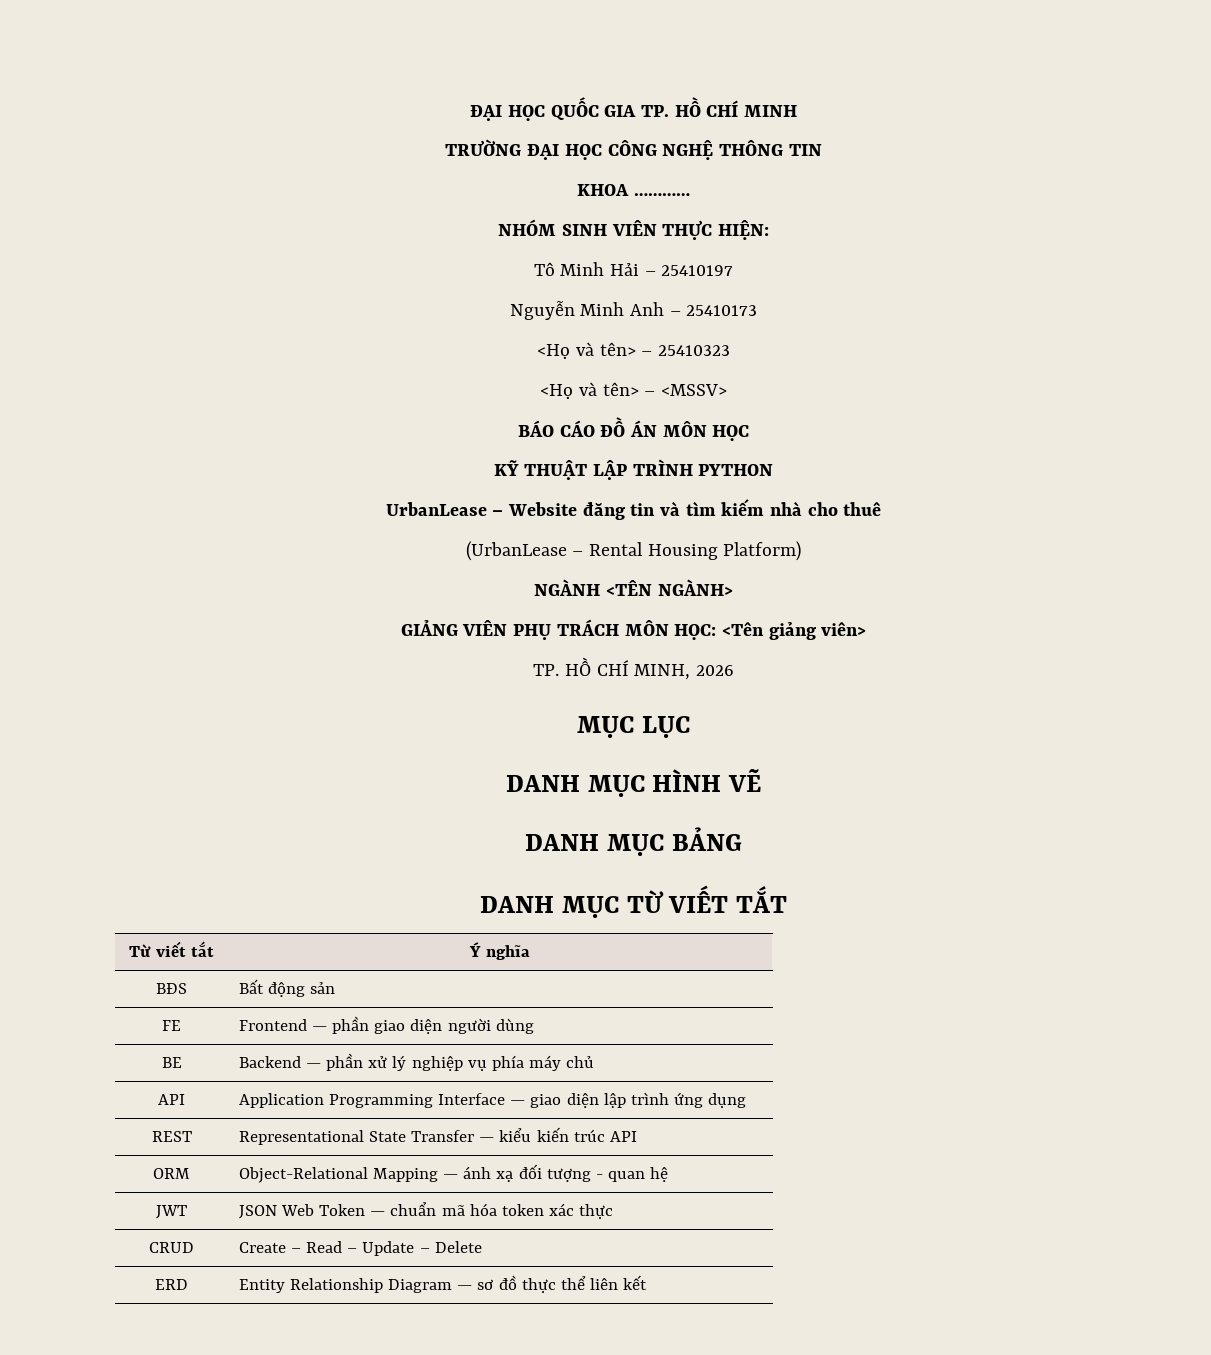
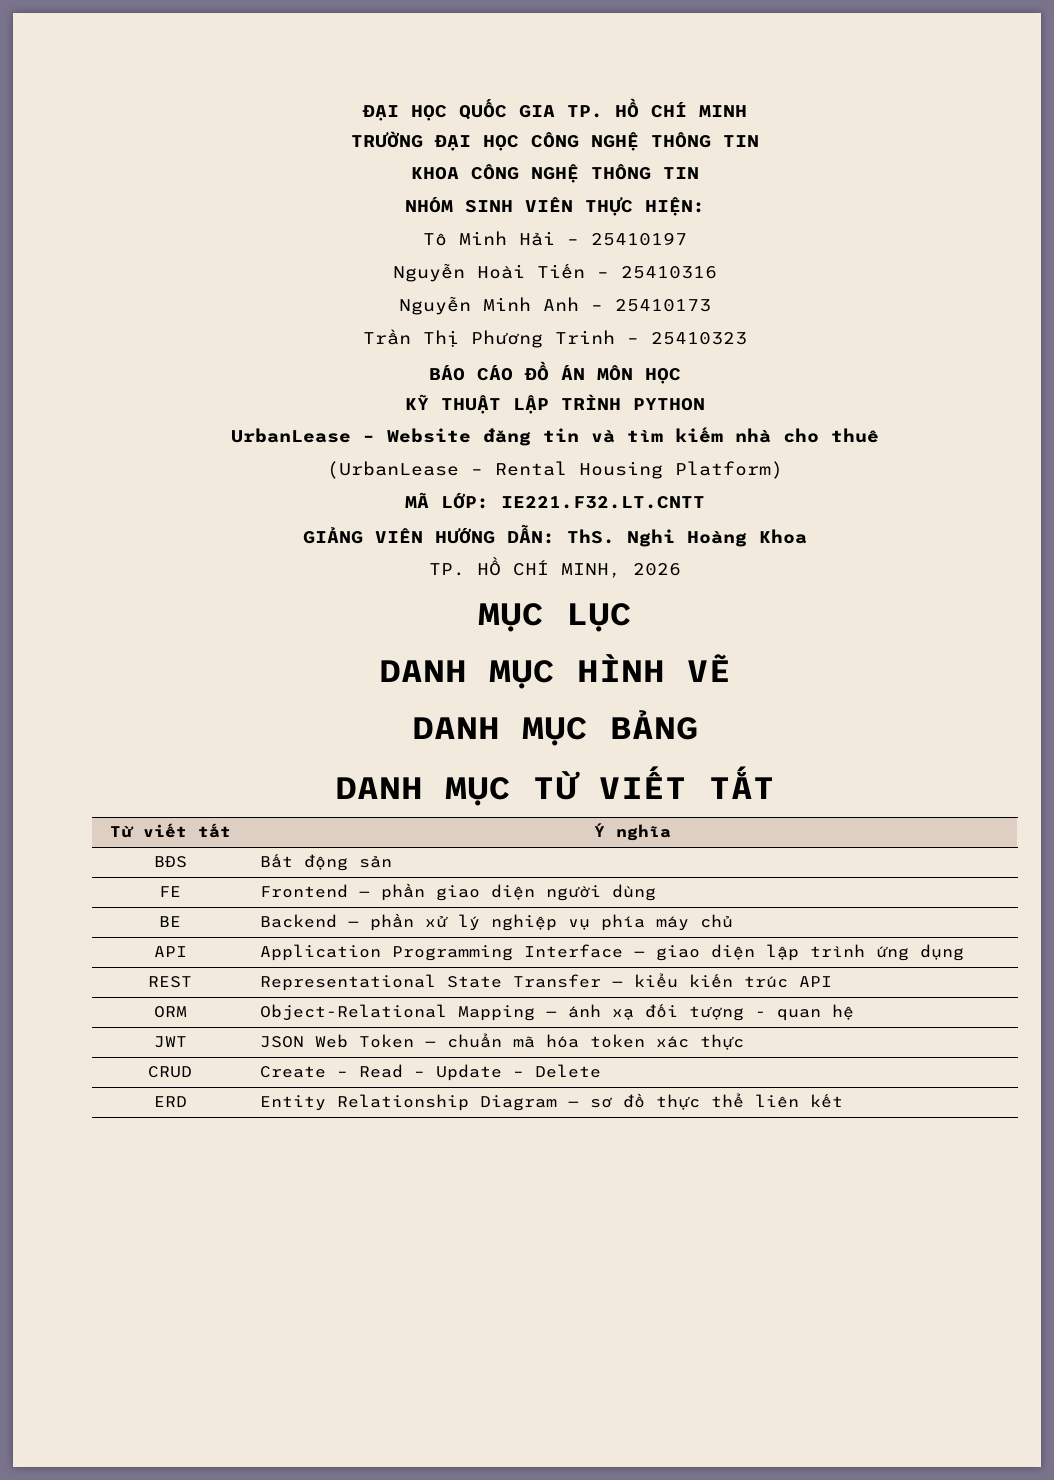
- KHOA …………
+ KHOA CÔNG NGHỆ THÔNG TIN
+ Nguyễn Hoài Tiến – 25410316
- <Họ và tên> – 25410323
- <Họ và tên> – <MSSV>
+ Trần Thị Phương Trinh – 25410323
- NGÀNH <TÊN NGÀNH>
+ MÃ LỚP: IE221.F32.LT.CNTT
- GIẢNG VIÊN PHỤ TRÁCH MÔN HỌC: <Tên giảng viên>
+ GIẢNG VIÊN HƯỚNG DẪN: ThS. Nghi Hoàng Khoa

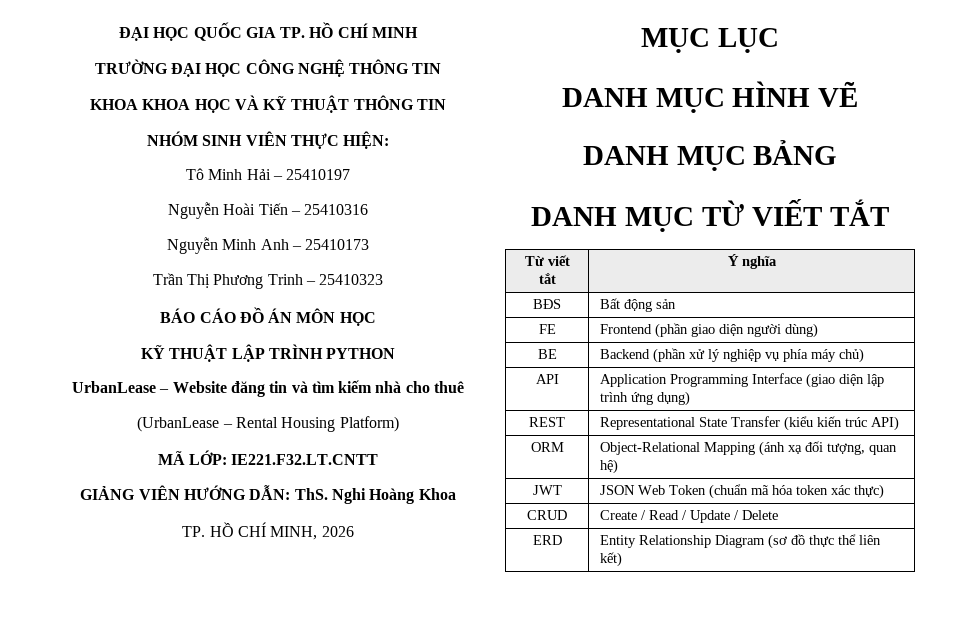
- KHOA CÔNG NGHỆ THÔNG TIN
+ KHOA KHOA HỌC VÀ KỸ THUẬT THÔNG TIN
- FE | Frontend — phần giao diện người dùng
+ FE | Frontend (phần giao diện người dùng)
- BE | Backend — phần xử lý nghiệp vụ phía máy chủ
+ BE | Backend (phần xử lý nghiệp vụ phía máy chủ)
- API | Application Programming Interface — giao diện lập trình ứng dụng
+ API | Application Programming Interface (giao diện lập trình ứng dụng)
- REST | Representational State Transfer — kiểu kiến trúc API
+ REST | Representational State Transfer (kiểu kiến trúc API)
- ORM | Object-Relational Mapping — ánh xạ đối tượng - quan hệ
+ ORM | Object-Relational Mapping (ánh xạ đối tượng, quan hệ)
- JWT | JSON Web Token — chuẩn mã hóa token xác thực
+ JWT | JSON Web Token (chuẩn mã hóa token xác thực)
- CRUD | Create – Read – Update – Delete
+ CRUD | Create / Read / Update / Delete
- ERD | Entity Relationship Diagram — sơ đồ thực thể liên kết
+ ERD | Entity Relationship Diagram (sơ đồ thực thể liên kết)

